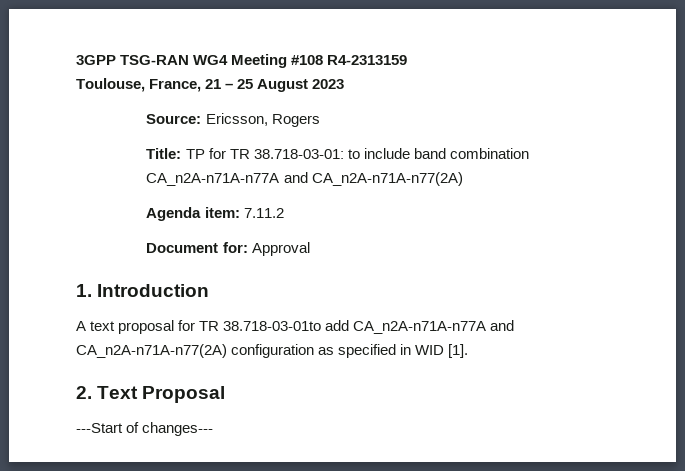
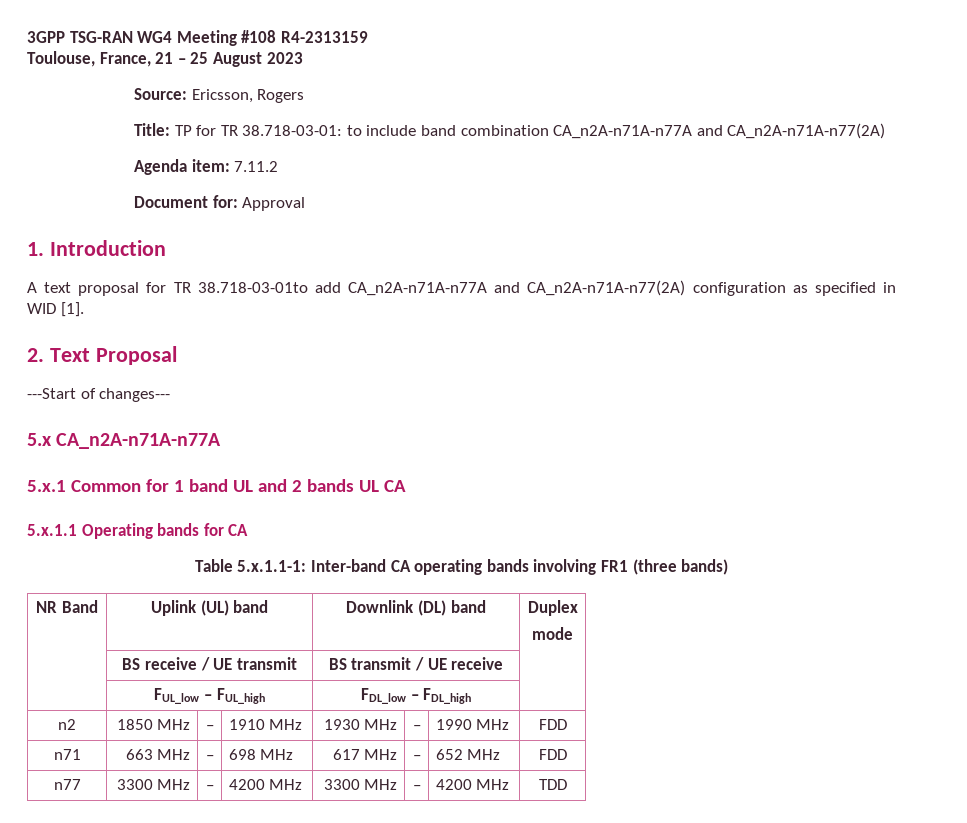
+ 5.x CA_n2A-n71A-n77A
+ 5.x.1 Common for 1 band UL and 2 bands UL CA
+ 5.x.1.1 Operating bands for CA
+ Table 5.x.1.1-1: Inter-band CA operating bands involving FR1 (three bands)
+ NR Band | Uplink (UL) band | Downlink (DL) band | Duplex
+ mode
+ | BS receive / UE transmit | BS transmit / UE receive |
+ | FUL_low – FUL_high | FDL_low – FDL_high |
+ n2 | 1850 MHz | – | 1910 MHz | 1930 MHz | – | 1990 MHz | FDD
+ n71 | 663 MHz | – | 698 MHz | 617 MHz | – | 652 MHz | FDD
+ n77 | 3300 MHz | – | 4200 MHz | 3300 MHz | – | 4200 MHz | TDD

